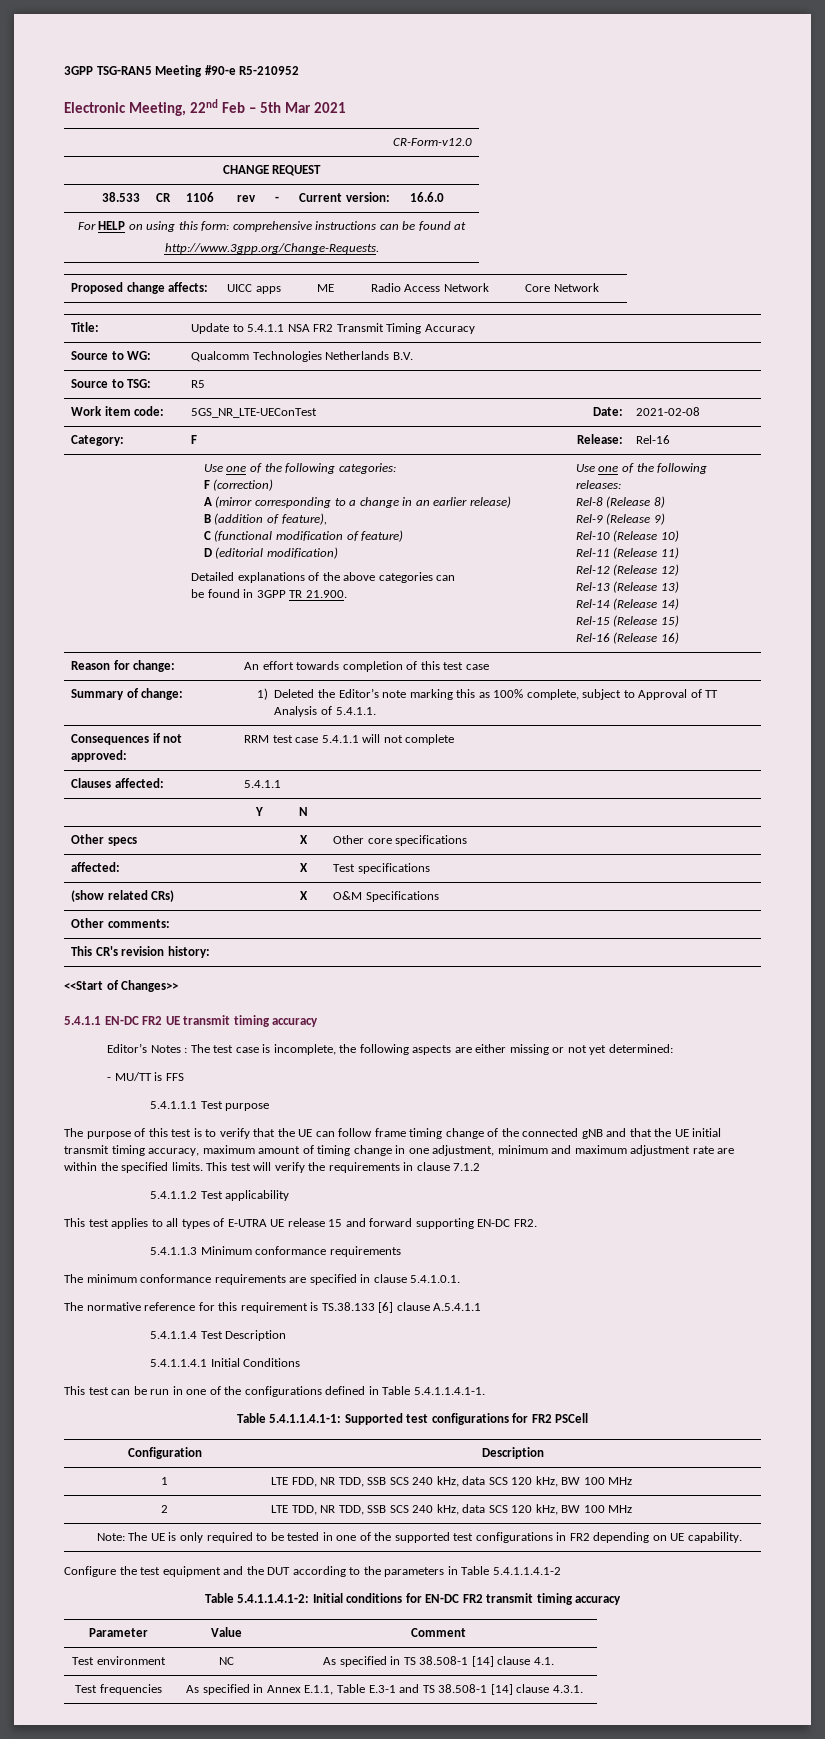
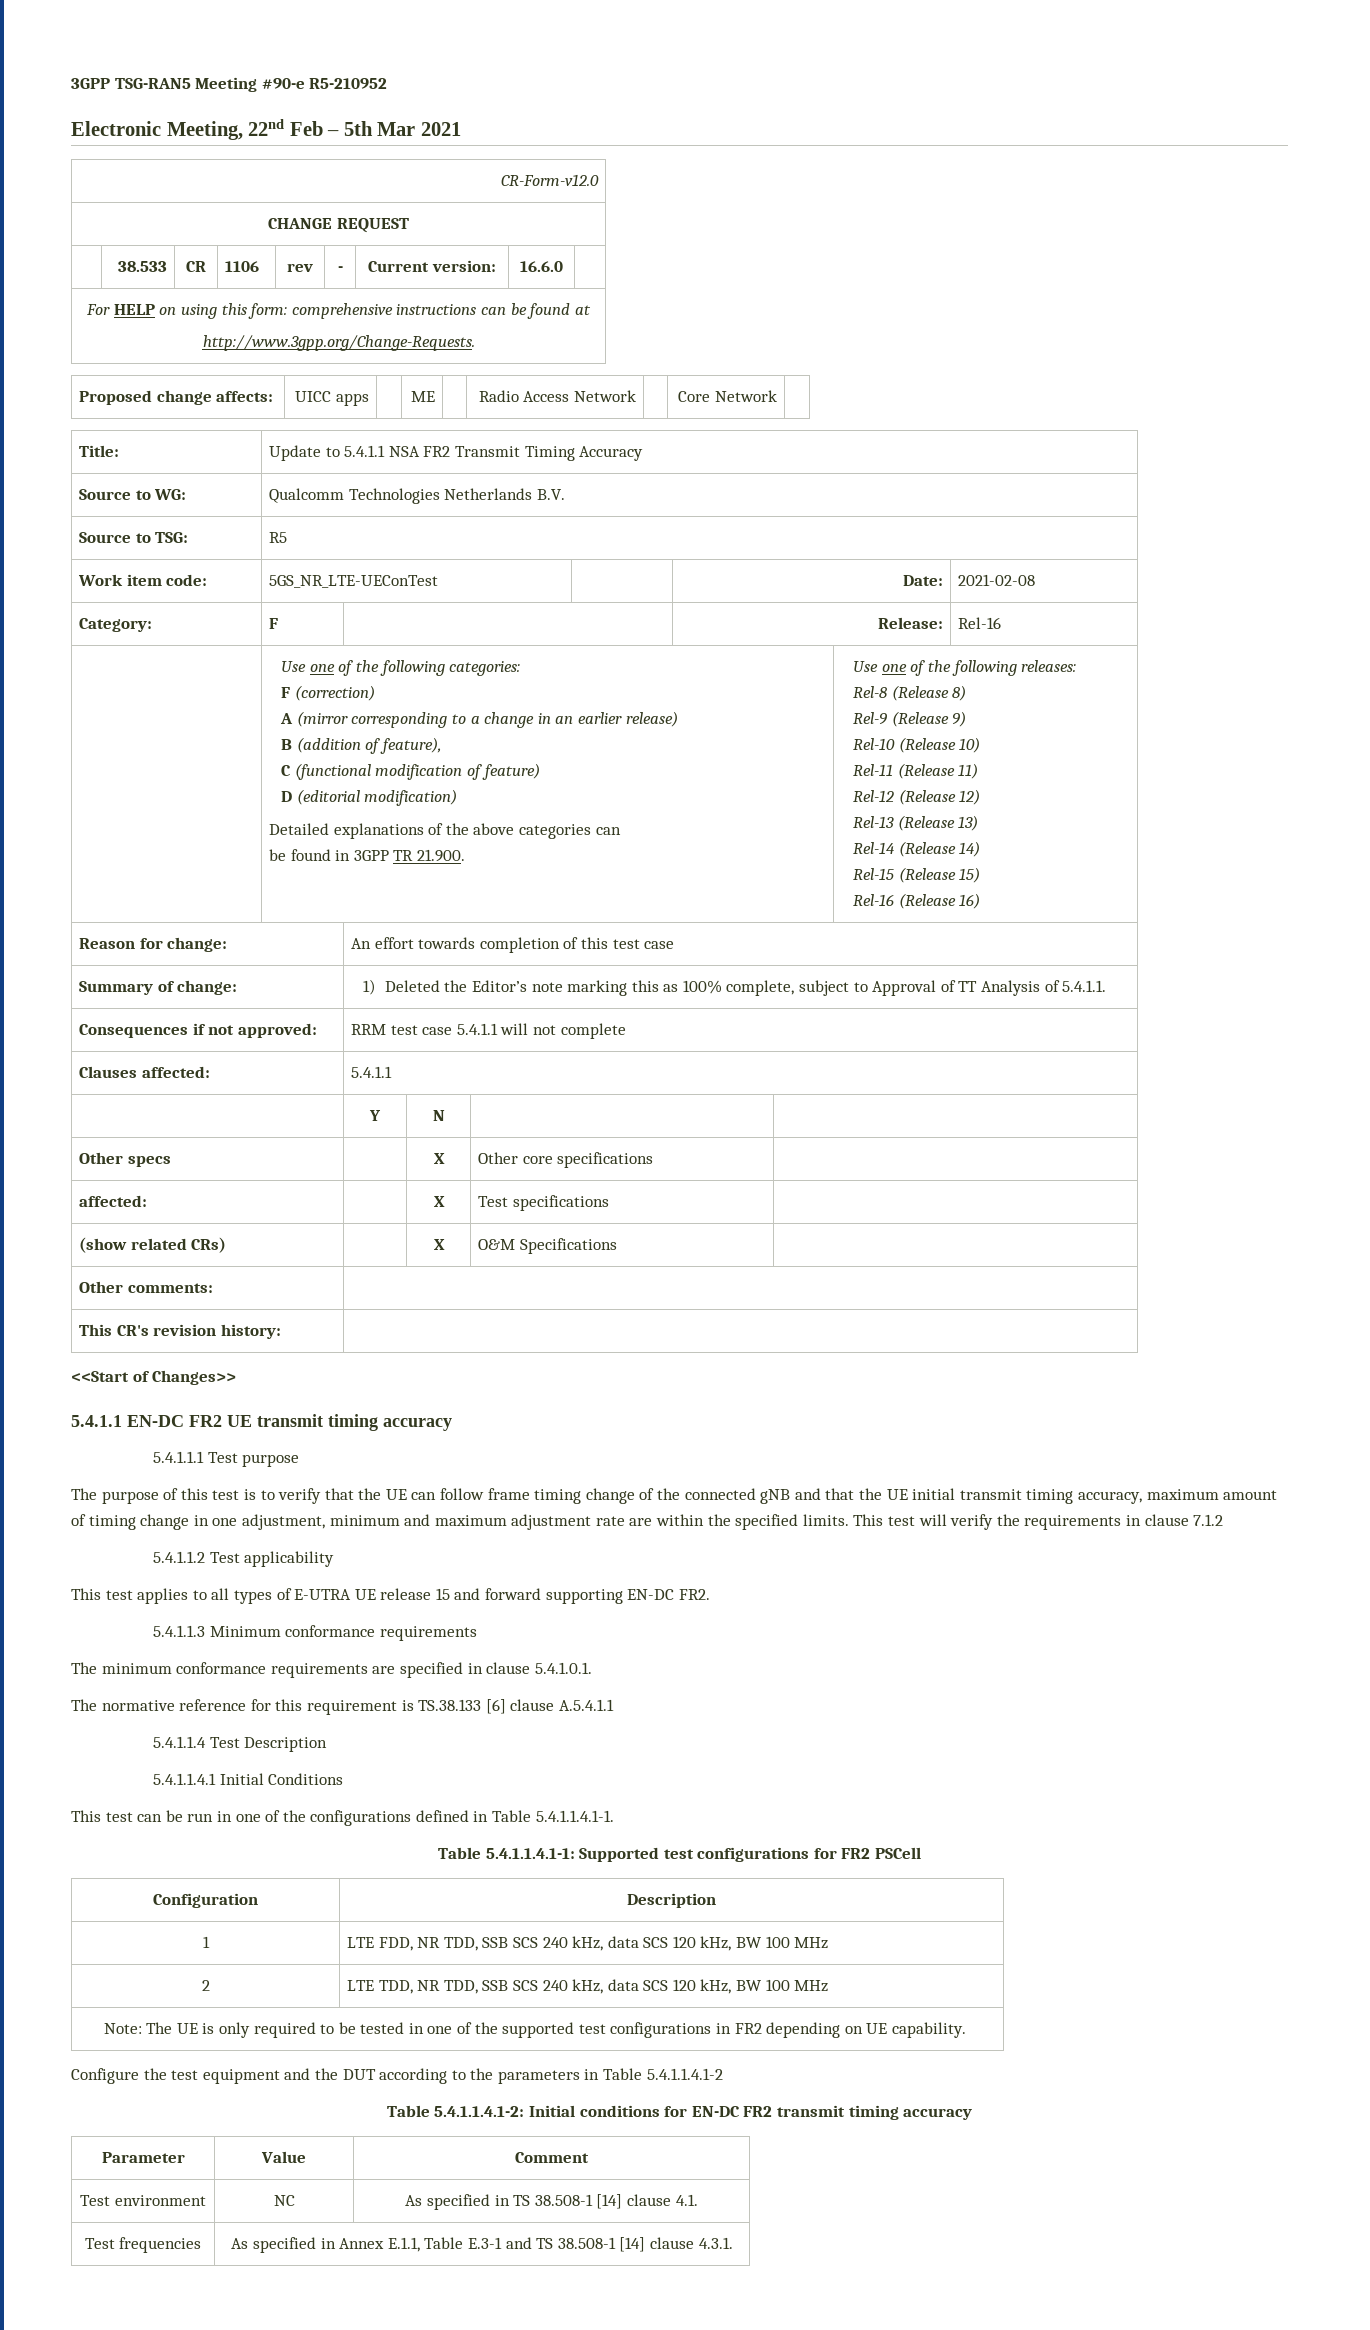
- Editor’s Notes : The test case is incomplete, the following aspects are either missing or not yet determined:
- - MU/TT is FFS

